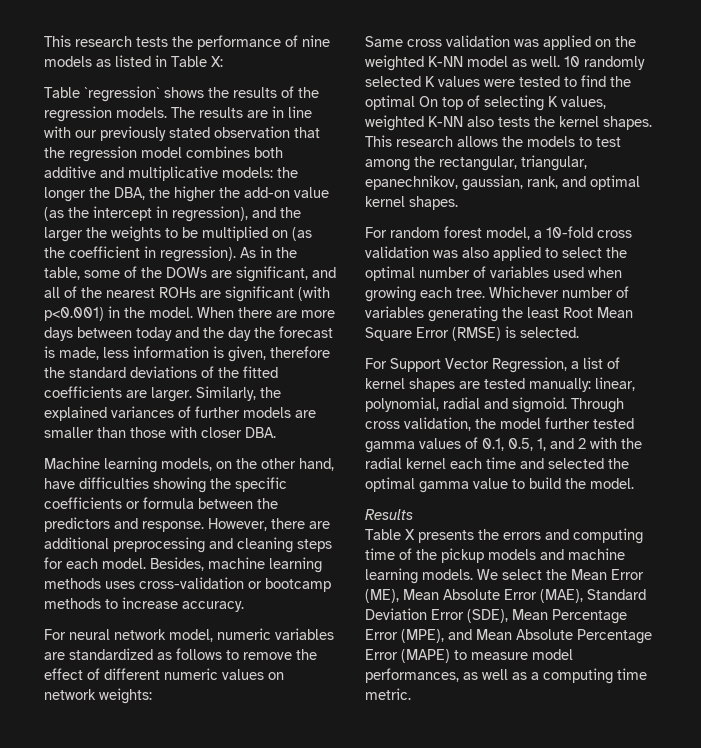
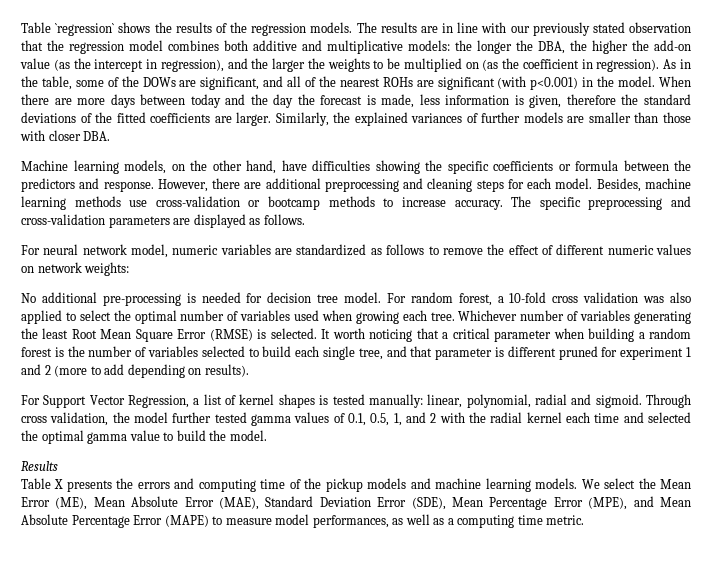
- This research tests the performance of nine models as listed in Table X:
- Besides, machine learning methods uses cross-validation or bootcamp methods to increase accuracy.
+ Besides, machine learning methods use cross-validation or bootcamp methods to increase accuracy. The specific preprocessing and cross-validation parameters are displayed as follows.
- Same cross validation was applied on the weighted K-NN model as well. 10 randomly selected K values were tested to find the optimal On top of selecting K values, weighted K-NN also tests the kernel shapes. This research allows the models to test among the rectangular, triangular, epanechnikov, gaussian, rank, and optimal kernel shapes.
- For random forest model, a 10-fold cross validation was also applied to select the optimal number of variables used when growing each tree.
+ No additional pre-processing is needed for decision tree model. For random forest, a 10-fold cross validation was also applied to select the optimal number of variables used when growing each tree.
+ It worth noticing that a critical parameter when building a random forest is the number of variables selected to build each single tree, and that parameter is different pruned for experiment 1 and 2 (more to add depending on results).
- For Support Vector Regression, a list of kernel shapes are tested manually: linear, polynomial, radial and sigmoid.
+ For Support Vector Regression, a list of kernel shapes is tested manually: linear, polynomial, radial and sigmoid.

